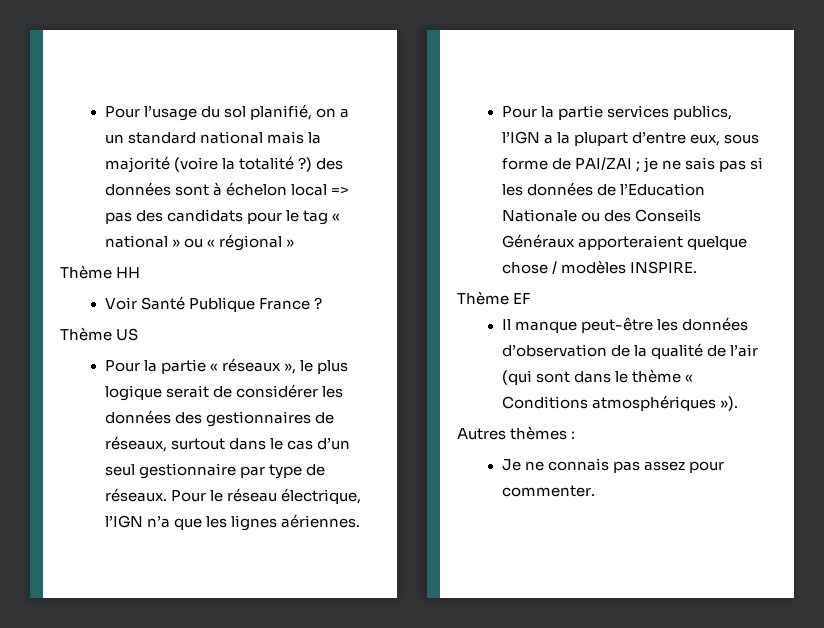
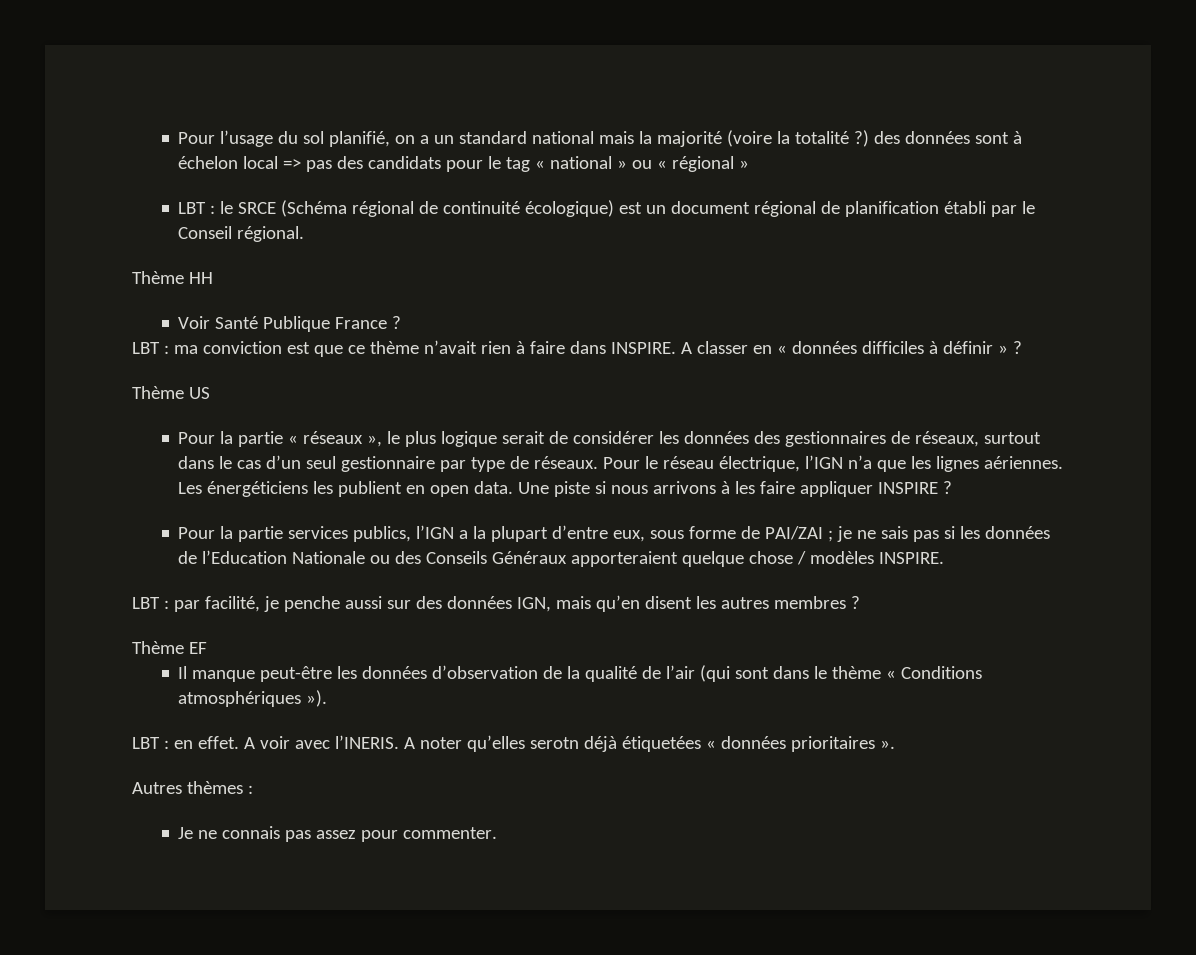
+ LBT : le SRCE (Schéma régional de continuité écologique) est un document régional de planification établi par le Conseil régional.
+ LBT : ma conviction est que ce thème n’avait rien à faire dans INSPIRE. A classer en « données difficiles à définir » ?
+ Les énergéticiens les publient en open data. Une piste si nous arrivons à les faire appliquer INSPIRE ?
+ LBT : par facilité, je penche aussi sur des données IGN, mais qu’en disent les autres membres ?
+ LBT : en effet. A voir avec l’INERIS. A noter qu’elles serotn déjà étiquetées « données prioritaires ».

